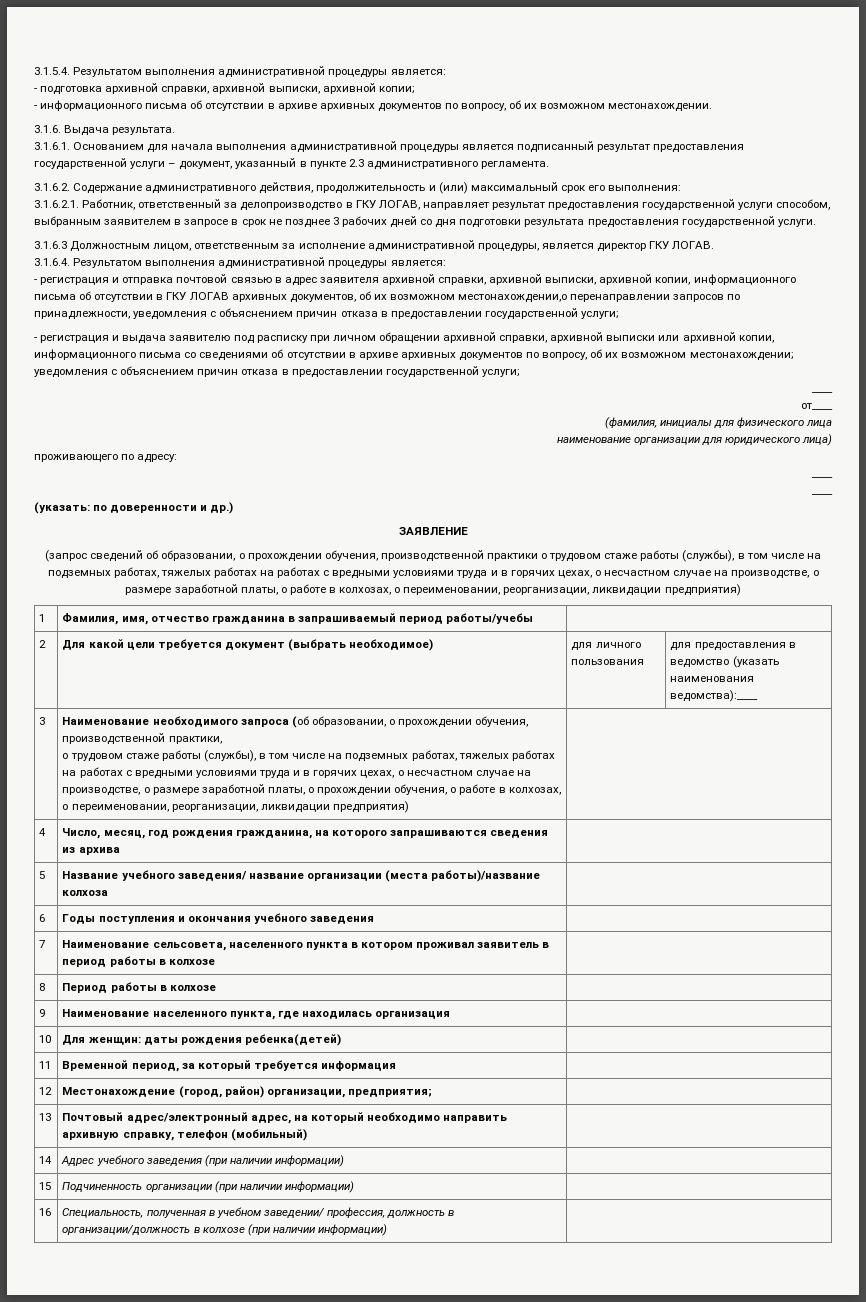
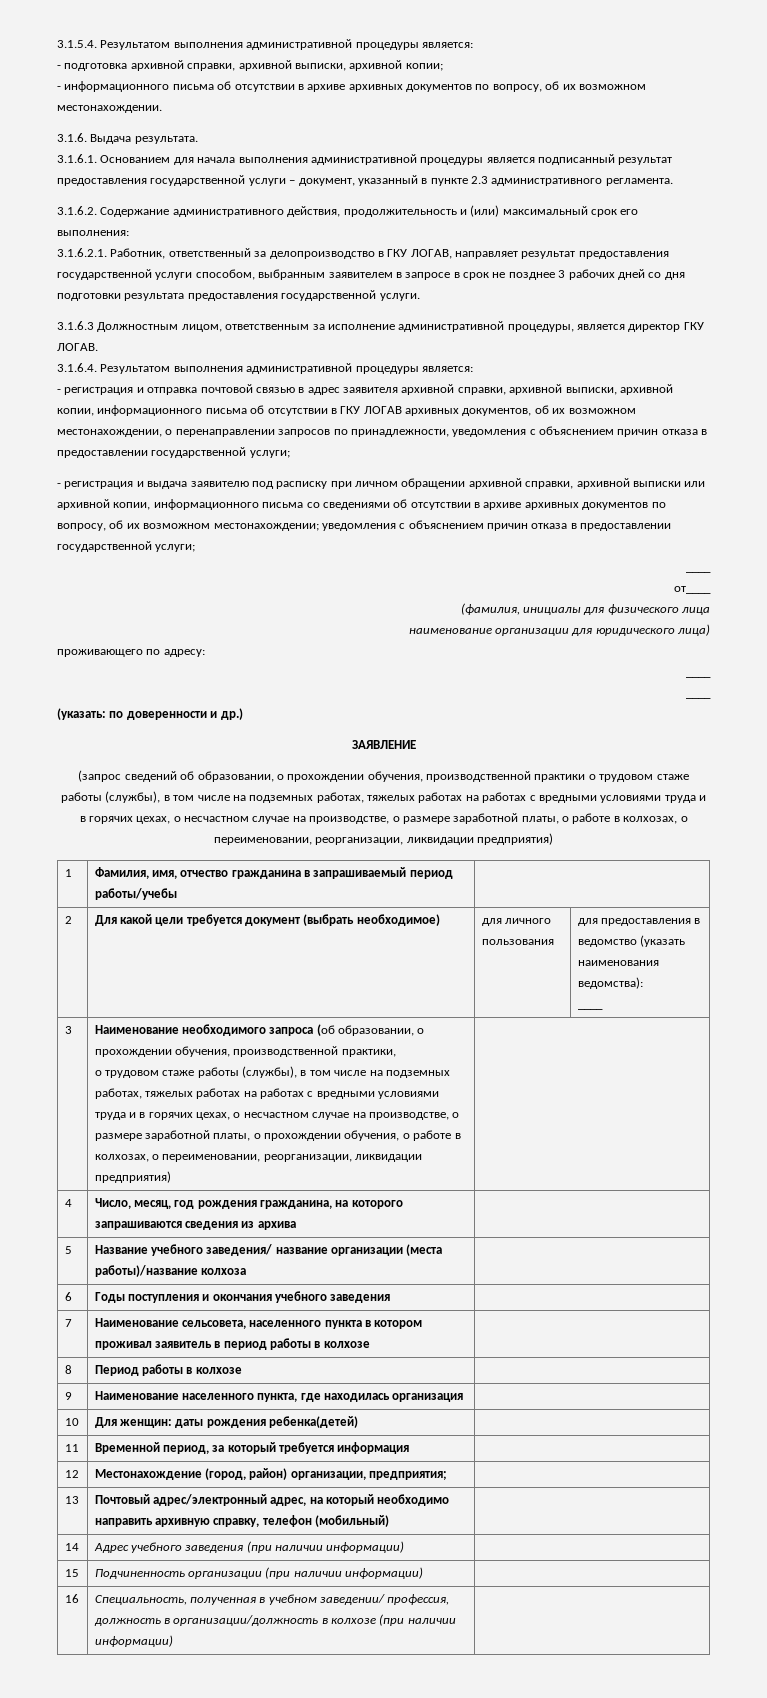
- - регистрация и отправка почтовой связью в адрес заявителя архивной справки, архивной выписки, архивной копии, информационного письма об отсутствии в ГКУ ЛОГАВ архивных документов, об их возможном местонахождении,о перенаправлении запросов по принадлежности, уведомления с объяснением причин отказа в предоставлении государственной услуги;
+ - регистрация и отправка почтовой связью в адрес заявителя архивной справки, архивной выписки, архивной копии, информационного письма об отсутствии в ГКУ ЛОГАВ архивных документов, об их возможном местонахождении, о перенаправлении запросов по принадлежности, уведомления с объяснением причин отказа в предоставлении государственной услуги;
- 2 | Для какой цели требуется документ (выбрать необходимое) | для личного пользования | для предоставления в ведомство (указать наименования ведомства):____
+ 2 | Для какой цели требуется документ (выбрать необходимое) | для личного пользования | для предоставления в ведомство (указать наименования ведомства):
+ ____

